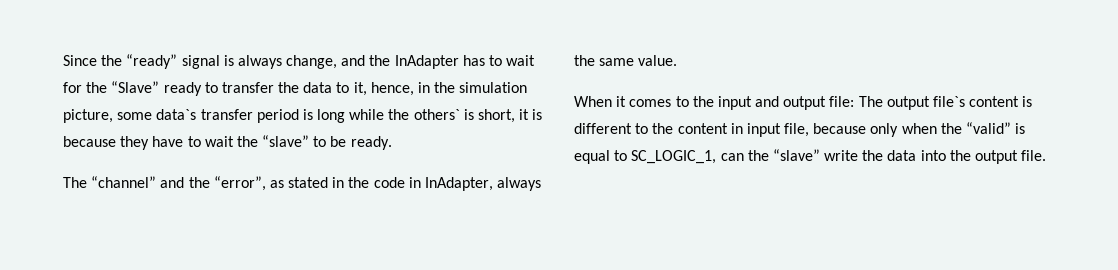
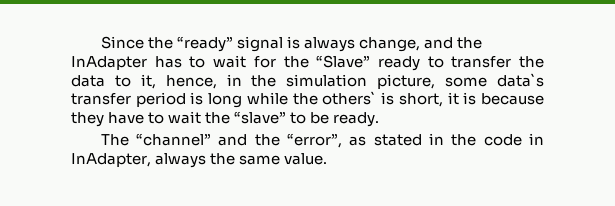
- When it comes to the input and output file: The output file`s content is different to the content in input file, because only when the “valid” is equal to SC_LOGIC_1, can the “slave” write the data into the output file.

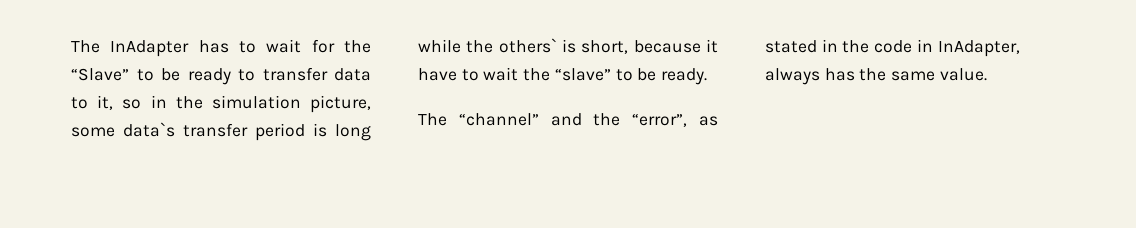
- Since the “ready” signal is always change, and the InAdapter has to wait for the “Slave” ready to transfer the data to it, hence, in the simulation picture, some data`s transfer period is long while the others` is short, it is because they have to wait the “slave” to be ready.
+ The InAdapter has to wait for the “Slave” to be ready to transfer data to it, so in the simulation picture, some data`s transfer period is long while the others` is short, because it have to wait the “slave” to be ready.
- The “channel” and the “error”, as stated in the code in InAdapter, always the same value.
+ The “channel” and the “error”, as stated in the code in InAdapter, always has the same value.

